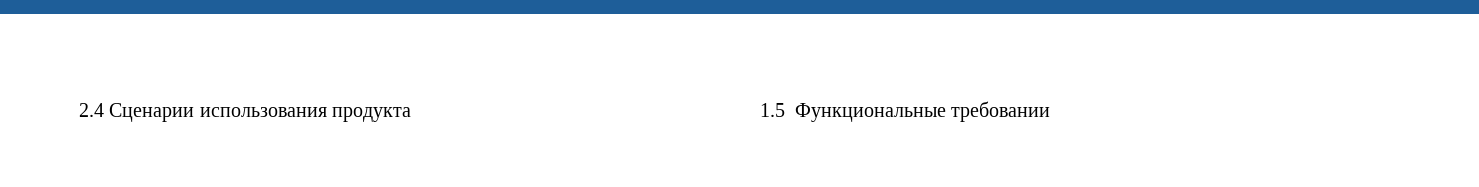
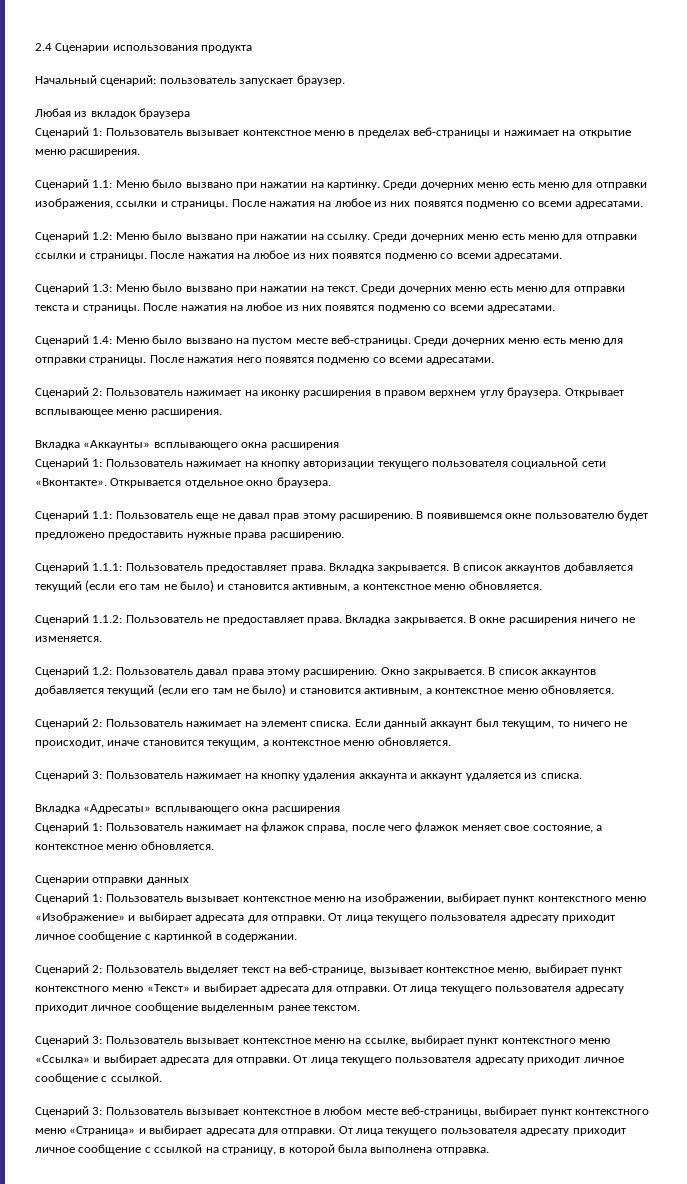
- 1.5 Функциональные требовании
+ Начальный сценарий: пользователь запускает браузер.
+ Любая из вкладок браузера
+ Сценарий 1: Пользователь вызывает контекстное меню в пределах веб-страницы и нажимает на открытие меню расширения.
+ Сценарий 1.1: Меню было вызвано при нажатии на картинку. Среди дочерних меню есть меню для отправки изображения, ссылки и страницы. После нажатия на любое из них появятся подменю со всеми адресатами.
+ Сценарий 1.2: Меню было вызвано при нажатии на ссылку. Среди дочерних меню есть меню для отправки ссылки и страницы. После нажатия на любое из них появятся подменю со всеми адресатами.
+ Сценарий 1.3: Меню было вызвано при нажатии на текст. Среди дочерних меню есть меню для отправки текста и страницы. После нажатия на любое из них появятся подменю со всеми адресатами.
+ Сценарий 1.4: Меню было вызвано на пустом месте веб-страницы. Среди дочерних меню есть меню для отправки страницы. После нажатия него появятся подменю со всеми адресатами.
+ Сценарий 2: Пользователь нажимает на иконку расширения в правом верхнем углу браузера. Открывает всплывающее меню расширения.
+ Вкладка «Аккаунты» всплывающего окна расширения
+ Сценарий 1: Пользователь нажимает на кнопку авторизации текущего пользователя социальной сети «Вконтакте». Открывается отдельное окно браузера.
+ Сценарий 1.1: Пользователь еще не давал прав этому расширению. В появившемся окне пользователю будет предложено предоставить нужные права расширению.
+ Сценарий 1.1.1: Пользователь предоставляет права. Вкладка закрывается. В список аккаунтов добавляется текущий (если его там не было) и становится активным, а контекстное меню обновляется.
+ Сценарий 1.1.2: Пользователь не предоставляет права. Вкладка закрывается. В окне расширения ничего не изменяется.
+ Сценарий 1.2: Пользователь давал права этому расширению. Окно закрывается. В список аккаунтов добавляется текущий (если его там не было) и становится активным, а контекстное меню обновляется.
+ Сценарий 2: Пользователь нажимает на элемент списка. Если данный аккаунт был текущим, то ничего не происходит, иначе становится текущим, а контекстное меню обновляется.
+ Сценарий 3: Пользователь нажимает на кнопку удаления аккаунта и аккаунт удаляется из списка.
+ Вкладка «Адресаты» всплывающего окна расширения
+ Сценарий 1: Пользователь нажимает на флажок справа, после чего флажок меняет свое состояние, а контекстное меню обновляется.
+ Сценарии отправки данных
+ Сценарий 1: Пользователь вызывает контекстное меню на изображении, выбирает пункт контекстного меню «Изображение» и выбирает адресата для отправки. От лица текущего пользователя адресату приходит личное сообщение с картинкой в содержании.
+ Сценарий 2: Пользователь выделяет текст на веб-странице, вызывает контекстное меню, выбирает пункт контекстного меню «Текст» и выбирает адресата для отправки. От лица текущего пользователя адресату приходит личное сообщение выделенным ранее текстом.
+ Сценарий 3: Пользователь вызывает контекстное меню на ссылке, выбирает пункт контекстного меню «Ссылка» и выбирает адресата для отправки. От лица текущего пользователя адресату приходит личное сообщение с ссылкой.
+ Сценарий 3: Пользователь вызывает контекстное в любом месте веб-страницы, выбирает пункт контекстного меню «Страница» и выбирает адресата для отправки. От лица текущего пользователя адресату приходит личное сообщение с ссылкой на страницу, в которой была выполнена отправка.

